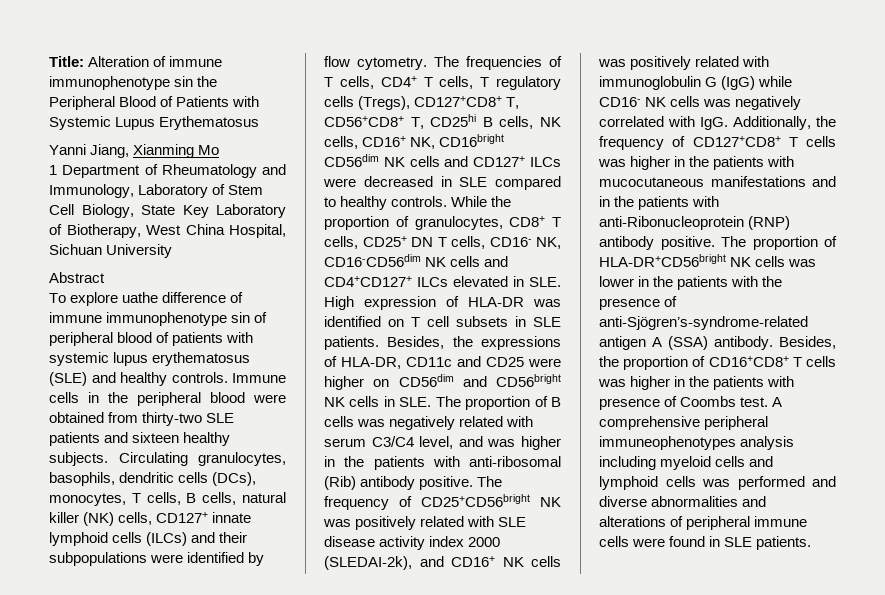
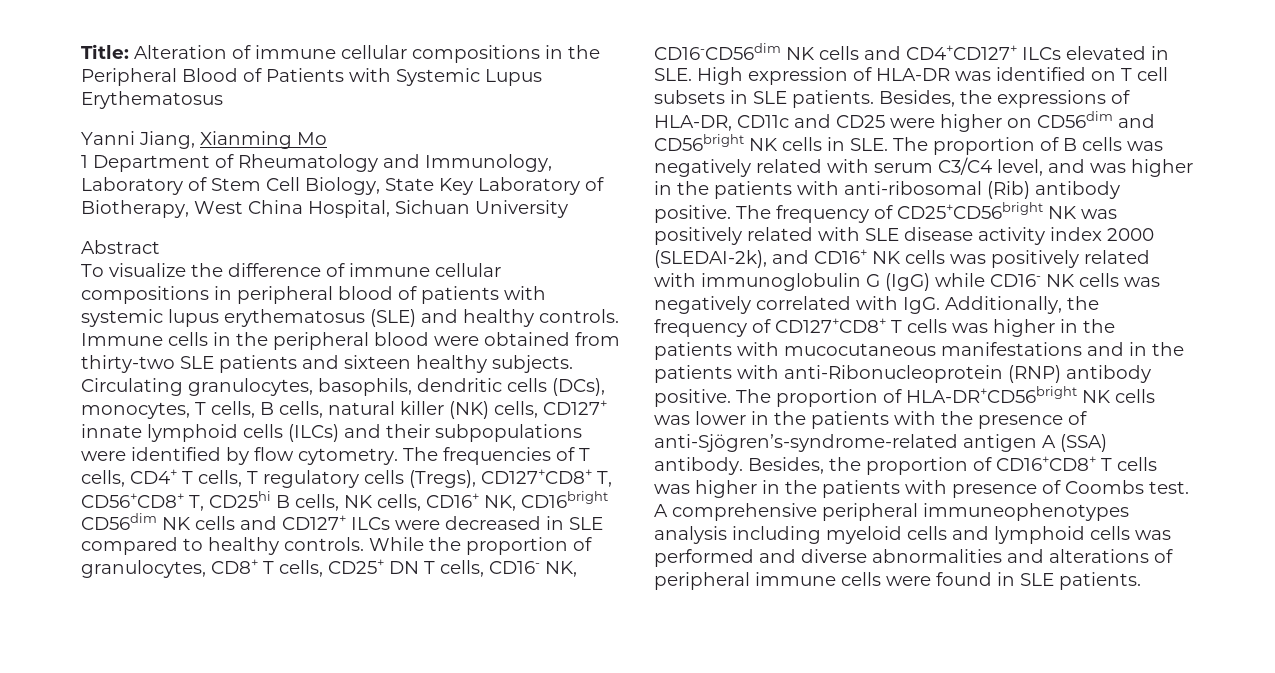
- Title: Alteration of immune immunophenotype sin the Peripheral Blood of Patients with Systemic Lupus Erythematosus
+ Title: Alteration of immune cellular compositions in the Peripheral Blood of Patients with Systemic Lupus Erythematosus
- To explore uathe difference of immune immunophenotype sin of peripheral blood of patients with systemic lupus erythematosus (SLE) and healthy controls.
+ To visualize the difference of immune cellular compositions in peripheral blood of patients with systemic lupus erythematosus (SLE) and healthy controls.

